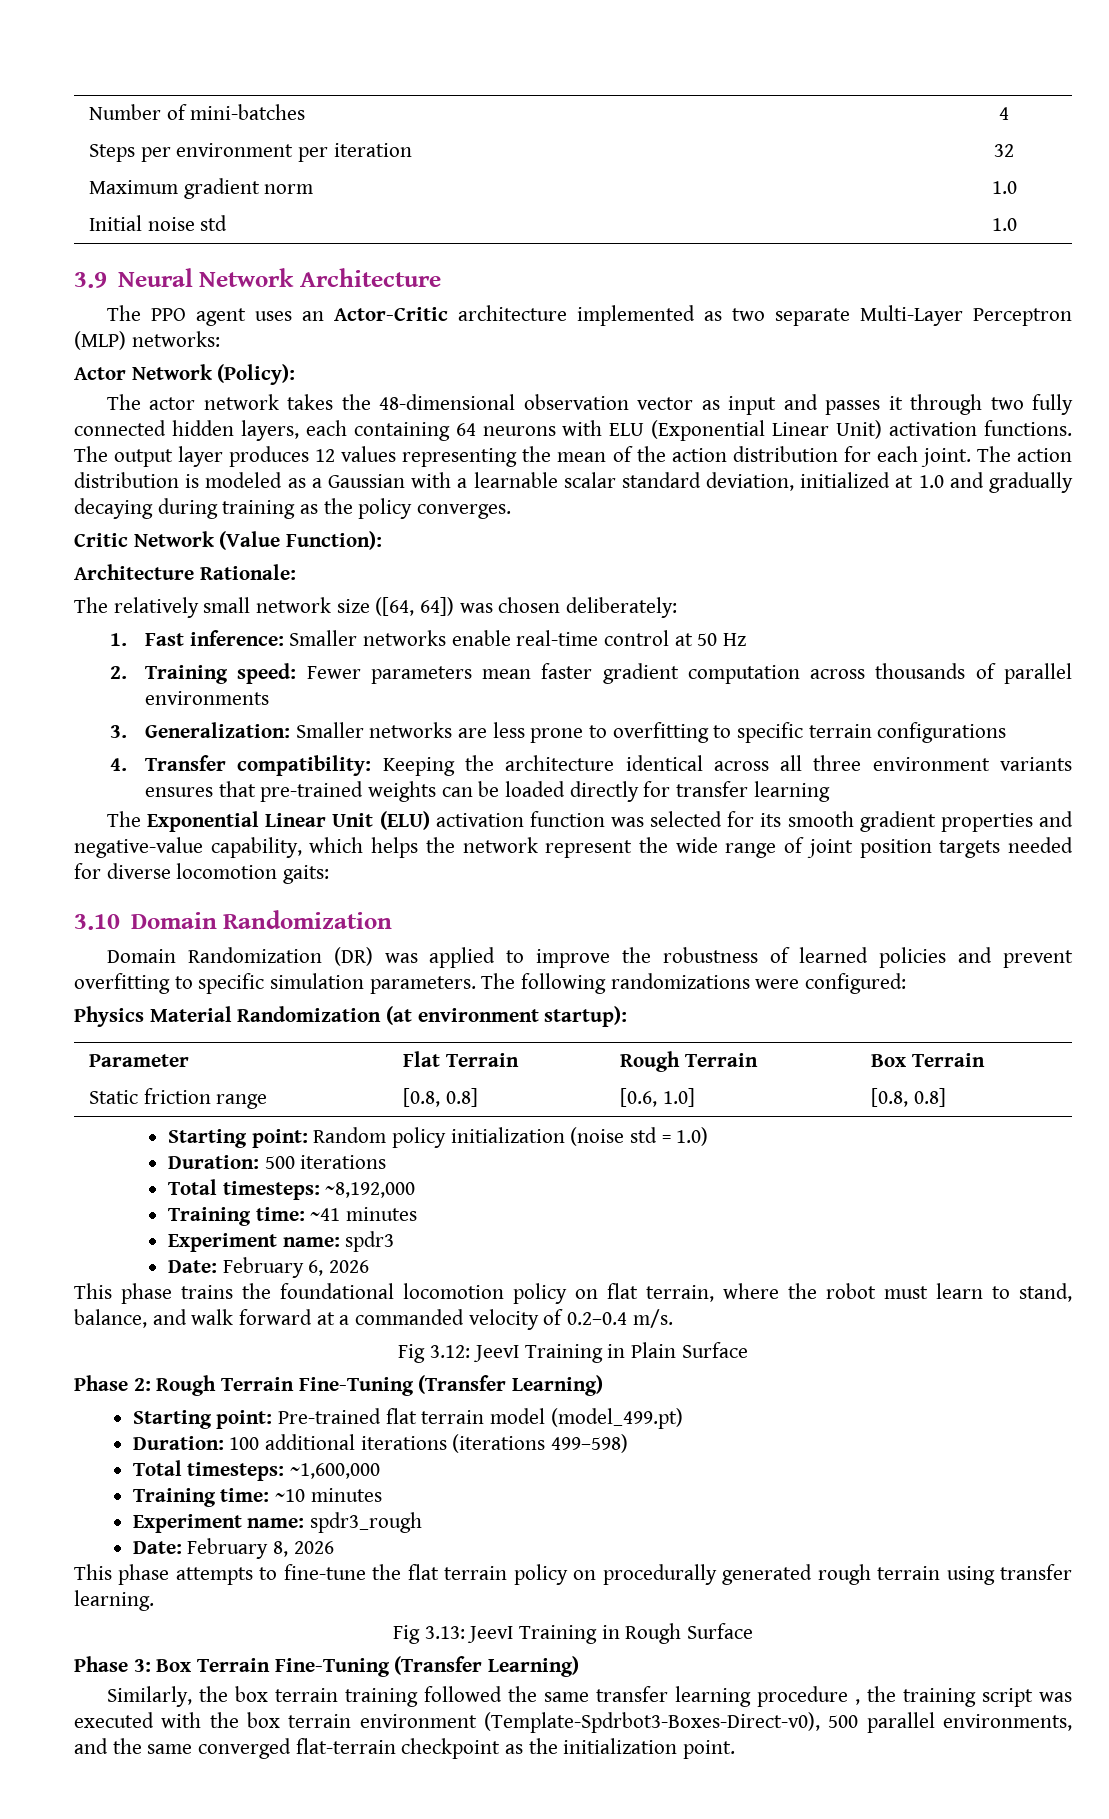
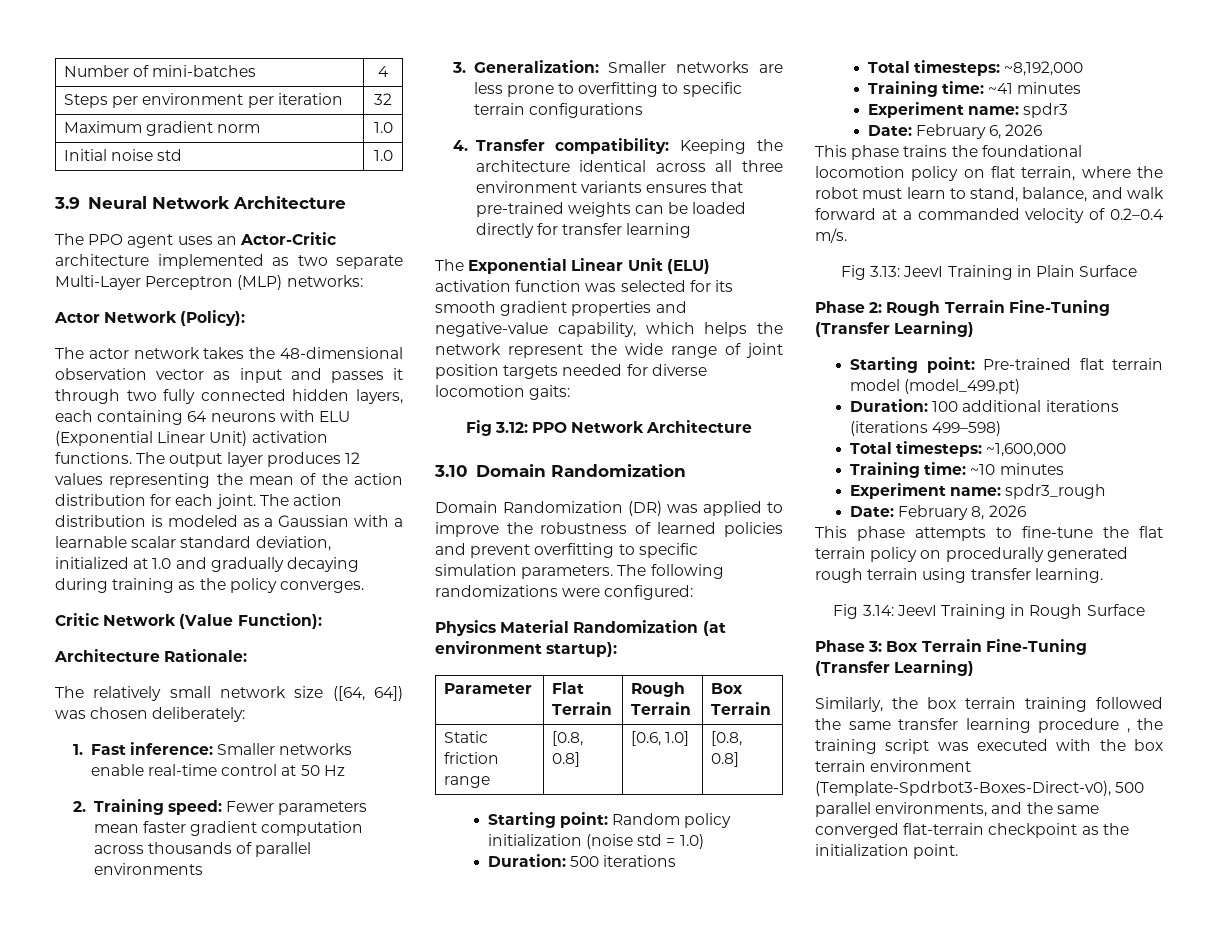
+ Fig 3.12: PPO Network Architecture
- Fig 3.12: JeevI Training in Plain Surface
+ Fig 3.13: JeevI Training in Plain Surface
- Fig 3.13: JeevI Training in Rough Surface
+ Fig 3.14: JeevI Training in Rough Surface

